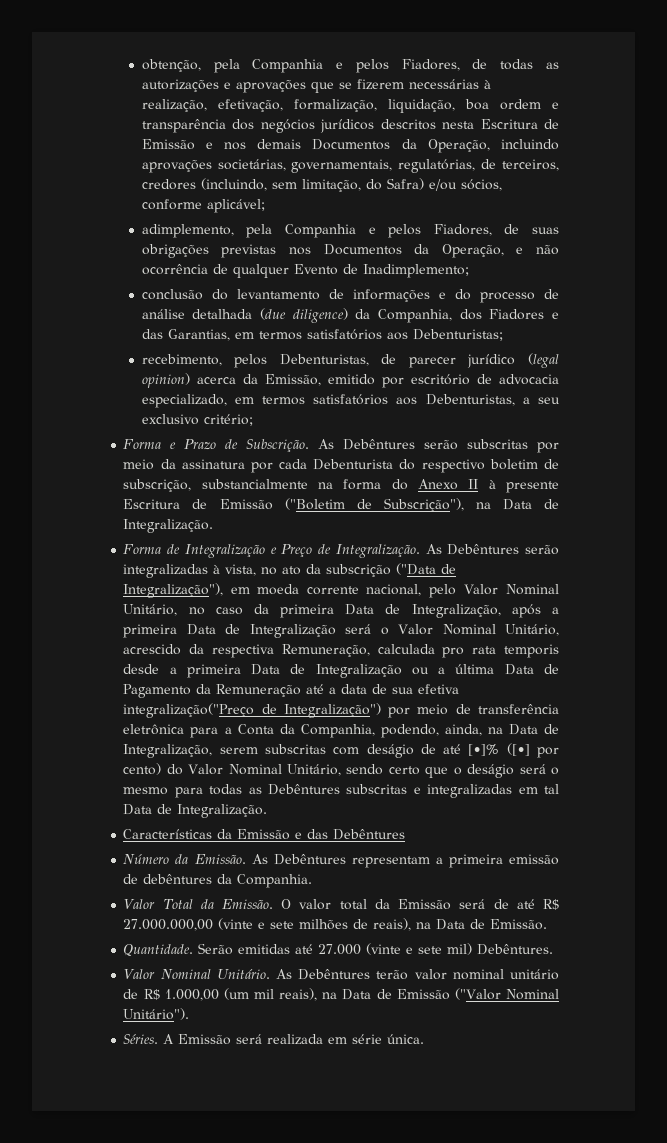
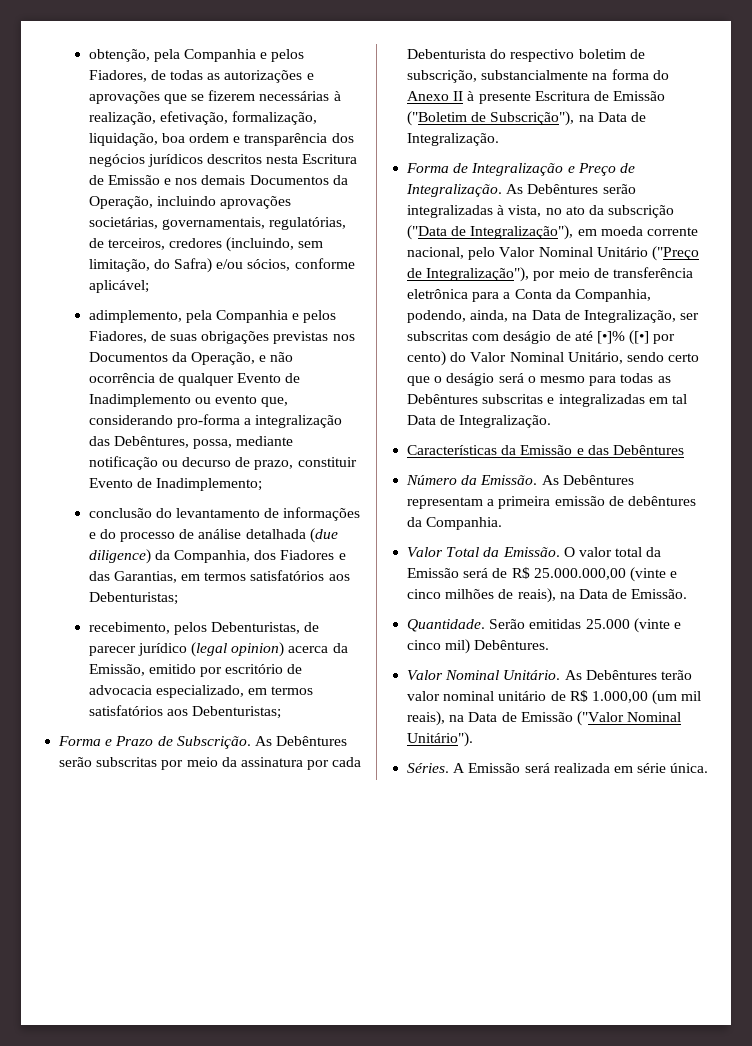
- adimplemento, pela Companhia e pelos Fiadores, de suas obrigações previstas nos Documentos da Operação, e não ocorrência de qualquer Evento de Inadimplemento;
+ adimplemento, pela Companhia e pelos Fiadores, de suas obrigações previstas nos Documentos da Operação, e não ocorrência de qualquer Evento de Inadimplemento ou evento que, considerando pro-forma a integralização das Debêntures, possa, mediante notificação ou decurso de prazo, constituir Evento de Inadimplemento;
- recebimento, pelos Debenturistas, de parecer jurídico (legal opinion) acerca da Emissão, emitido por escritório de advocacia especializado, em termos satisfatórios aos Debenturistas, a seu exclusivo critério;
+ recebimento, pelos Debenturistas, de parecer jurídico (legal opinion) acerca da Emissão, emitido por escritório de advocacia especializado, em termos satisfatórios aos Debenturistas;
- As Debêntures serão integralizadas à vista, no ato da subscrição ("Data de Integralização"), em moeda corrente nacional, pelo Valor Nominal Unitário, no caso da primeira Data de Integralização, após a primeira Data de Integralização será o Valor Nominal Unitário, acrescido da respectiva Remuneração, calculada pro rata temporis desde a primeira Data de Integralização ou a última Data de Pagamento da Remuneração até a data de sua efetiva integralização("Preço de Integralização") por meio de transferência eletrônica para a Conta da Companhia, podendo, ainda, na Data de Integralização, serem subscritas com deságio de até [•]% ([•] por cento) do Valor Nominal Unitário, sendo certo que o deságio será o mesmo para todas as Debêntures subscritas e integralizadas em tal Data de Integralização.
+ As Debêntures serão integralizadas à vista, no ato da subscrição ("Data de Integralização"), em moeda corrente nacional, pelo Valor Nominal Unitário ("Preço de Integralização"), por meio de transferência eletrônica para a Conta da Companhia, podendo, ainda, na Data de Integralização, ser subscritas com deságio de até [•]% ([•] por cento) do Valor Nominal Unitário, sendo certo que o deságio será o mesmo para todas as Debêntures subscritas e integralizadas em tal Data de Integralização.
- O valor total da Emissão será de até R$ 27.000.000,00 (vinte e sete milhões de reais), na Data de Emissão.
+ O valor total da Emissão será de R$ 25.000.000,00 (vinte e cinco milhões de reais), na Data de Emissão.
- Serão emitidas até 27.000 (vinte e sete mil) Debêntures.
+ Serão emitidas 25.000 (vinte e cinco mil) Debêntures.

